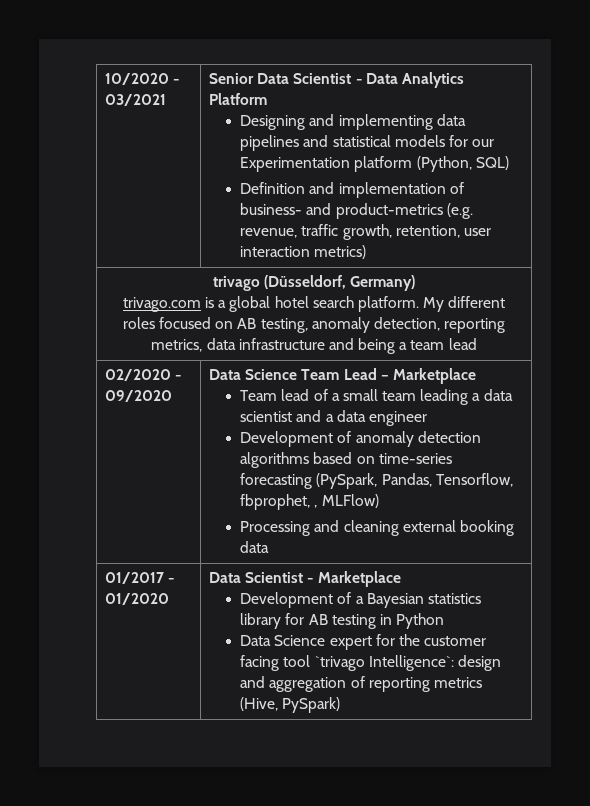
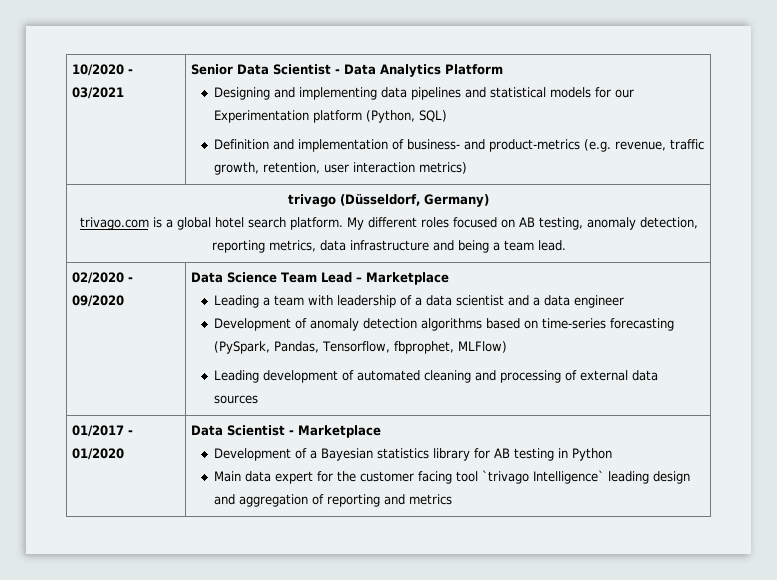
  trivago (Düsseldorf, Germany)
- trivago.com is a global hotel search platform. My different roles focused on AB testing, anomaly detection, reporting metrics, data infrastructure and being a team lead
+ trivago.com is a global hotel search platform. My different roles focused on AB testing, anomaly detection, reporting metrics, data infrastructure and being a team lead.
- Team lead of a small team leading a data scientist and a data engineer
+ Leading a team with leadership of a data scientist and a data engineer
- Development of anomaly detection algorithms based on time-series forecasting (PySpark, Pandas, Tensorflow, fbprophet, , MLFlow)
+ Development of anomaly detection algorithms based on time-series forecasting (PySpark, Pandas, Tensorflow, fbprophet, MLFlow)
- Processing and cleaning external booking data
+ Leading development of automated cleaning and processing of external data sources
  01/2017 - 01/2020 | Data Scientist - Marketplace
  Development of a Bayesian statistics library for AB testing in Python
- Data Science expert for the customer facing tool `trivago Intelligence`: design and aggregation of reporting metrics (Hive, PySpark)
+ Main data expert for the customer facing tool `trivago Intelligence` leading design and aggregation of reporting and metrics

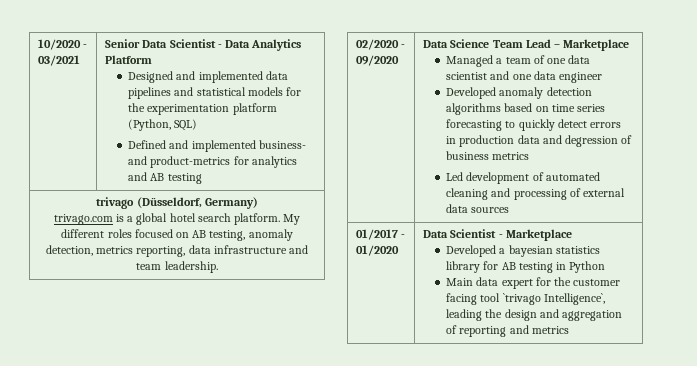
  10/2020 - 03/2021 | Senior Data Scientist - Data Analytics Platform
- Designing and implementing data pipelines and statistical models for our Experimentation platform (Python, SQL)
- Definition and implementation of business- and product-metrics (e.g. revenue, traffic growth, retention, user interaction metrics)
+ Designed and implemented data pipelines and statistical models for the experimentation platform (Python, SQL)
+ Defined and implemented business- and product-metrics for analytics and AB testing
  trivago (Düsseldorf, Germany)
- trivago.com is a global hotel search platform. My different roles focused on AB testing, anomaly detection, reporting metrics, data infrastructure and being a team lead.
+ trivago.com is a global hotel search platform. My different roles focused on AB testing, anomaly detection, metrics reporting, data infrastructure and team leadership.
- Leading a team with leadership of a data scientist and a data engineer
+ Managed a team of one data scientist and one data engineer
- Development of anomaly detection algorithms based on time-series forecasting (PySpark, Pandas, Tensorflow, fbprophet, MLFlow)
- Leading development of automated cleaning and processing of external data sources
+ Developed anomaly detection algorithms based on time series forecasting to quickly detect errors in production data and degression of business metrics
+ Led development of automated cleaning and processing of external data sources
  01/2017 - 01/2020 | Data Scientist - Marketplace
- Development of a Bayesian statistics library for AB testing in Python
- Main data expert for the customer facing tool `trivago Intelligence` leading design and aggregation of reporting and metrics
+ Developed a bayesian statistics library for AB testing in Python
+ Main data expert for the customer facing tool `trivago Intelligence`, leading the design and aggregation of reporting and metrics

